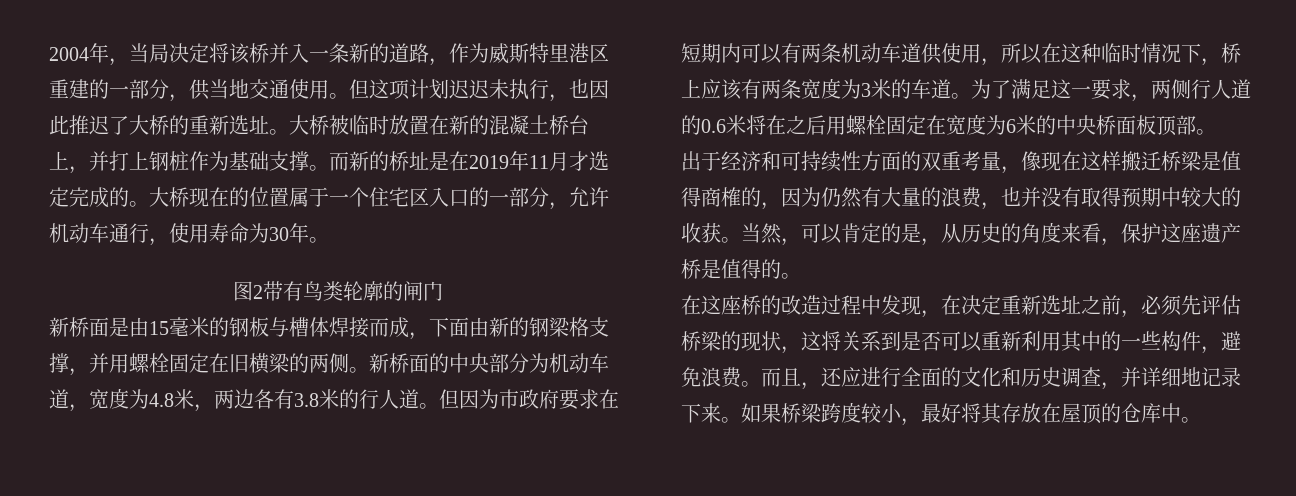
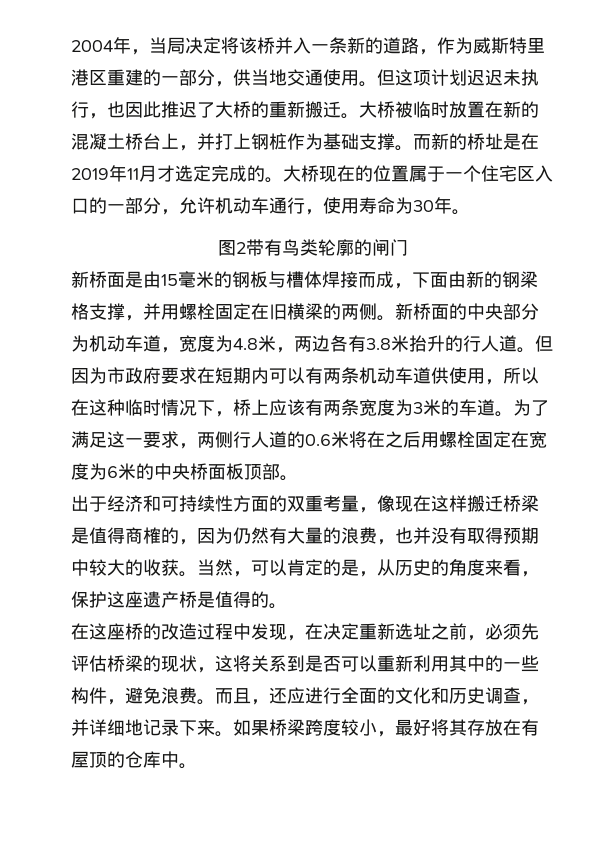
- 但这项计划迟迟未执行，也因此推迟了大桥的重新选址。
+ 但这项计划迟迟未执行，也因此推迟了大桥的重新搬迁。
- 新桥面的中央部分为机动车道，宽度为4.8米，两边各有3.8米的行人道。
+ 新桥面的中央部分为机动车道，宽度为4.8米，两边各有3.8米抬升的行人道。
- 如果桥梁跨度较小，最好将其存放在屋顶的仓库中。
+ 如果桥梁跨度较小，最好将其存放在有屋顶的仓库中。

